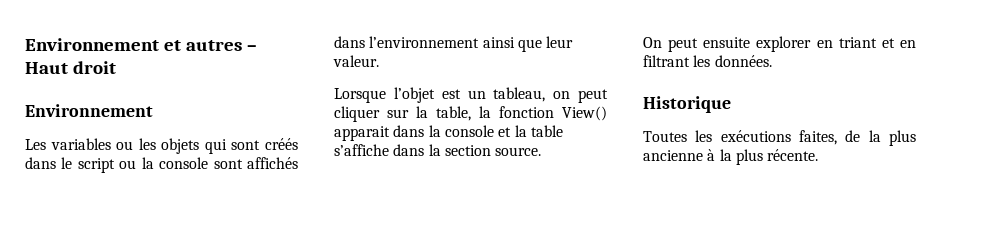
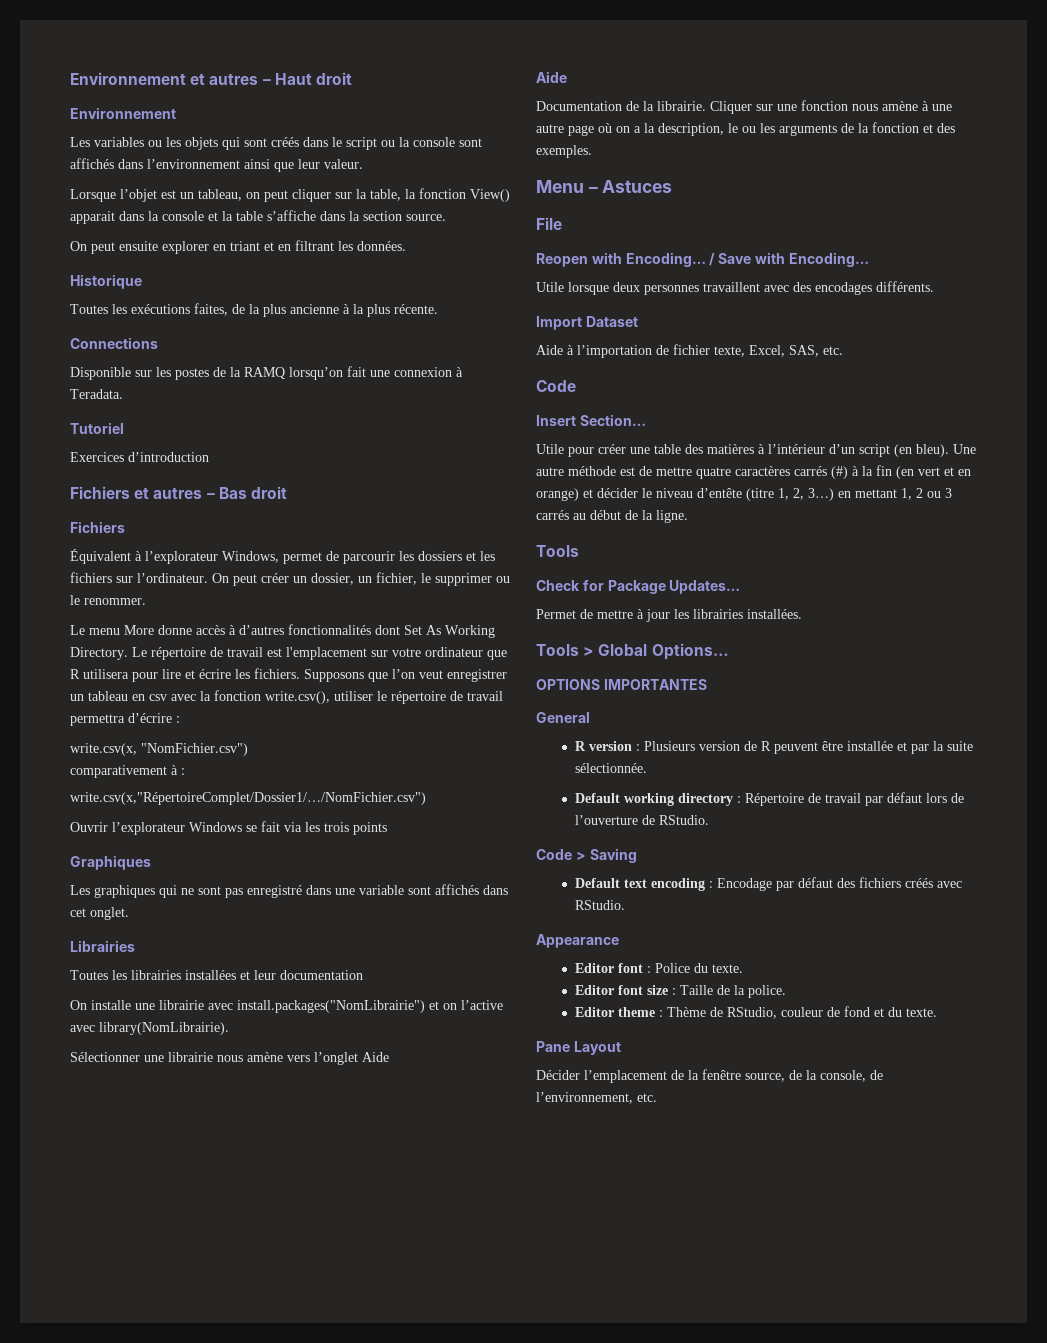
+ Connections
+ Disponible sur les postes de la RAMQ lorsqu’on fait une connexion à Teradata.
+ Tutoriel
+ Exercices d’introduction
+ Fichiers et autres – Bas droit
+ Fichiers
+ Équivalent à l’explorateur Windows, permet de parcourir les dossiers et les fichiers sur l’ordinateur. On peut créer un dossier, un fichier, le supprimer ou le renommer.
+ Le menu More donne accès à d’autres fonctionnalités dont Set As Working Directory. Le répertoire de travail est l'emplacement sur votre ordinateur que R utilisera pour lire et écrire les fichiers. Supposons que l’on veut enregistrer un tableau en csv avec la fonction write.csv(), utiliser le répertoire de travail permettra d’écrire :
+ write.csv(x, "NomFichier.csv")
+ comparativement à :
+ write.csv(x,"RépertoireComplet/Dossier1/…/NomFichier.csv")
+ Ouvrir l’explorateur Windows se fait via les trois points
+ Graphiques
+ Les graphiques qui ne sont pas enregistré dans une variable sont affichés dans cet onglet.
+ Librairies
+ Toutes les librairies installées et leur documentation
+ On installe une librairie avec install.packages("NomLibrairie") et on l’active avec library(NomLibrairie).
+ Sélectionner une librairie nous amène vers l’onglet Aide
+ Aide
+ Documentation de la librairie. Cliquer sur une fonction nous amène à une autre page où on a la description, le ou les arguments de la fonction et des exemples.
+ Menu – Astuces
+ File
+ Reopen with Encoding… / Save with Encoding…
+ Utile lorsque deux personnes travaillent avec des encodages différents.
+ Import Dataset
+ Aide à l’importation de fichier texte, Excel, SAS, etc.
+ Code
+ Insert Section…
+ Utile pour créer une table des matières à l’intérieur d’un script (en bleu). Une autre méthode est de mettre quatre caractères carrés (#) à la fin (en vert et en orange) et décider le niveau d’entête (titre 1, 2, 3…) en mettant 1, 2 ou 3 carrés au début de la ligne.
+ Tools
+ Check for Package Updates…
+ Permet de mettre à jour les librairies installées.
+ Tools > Global Options…
+ OPTIONS IMPORTANTES
+ General
+ R version : Plusieurs version de R peuvent être installée et par la suite sélectionnée.
+ Default working directory : Répertoire de travail par défaut lors de l’ouverture de RStudio.
+ Code > Saving
+ Default text encoding : Encodage par défaut des fichiers créés avec RStudio.
+ Appearance
+ Editor font : Police du texte.
+ Editor font size : Taille de la police.
+ Editor theme : Thème de RStudio, couleur de fond et du texte.
+ Pane Layout
+ Décider l’emplacement de la fenêtre source, de la console, de l’environnement, etc.

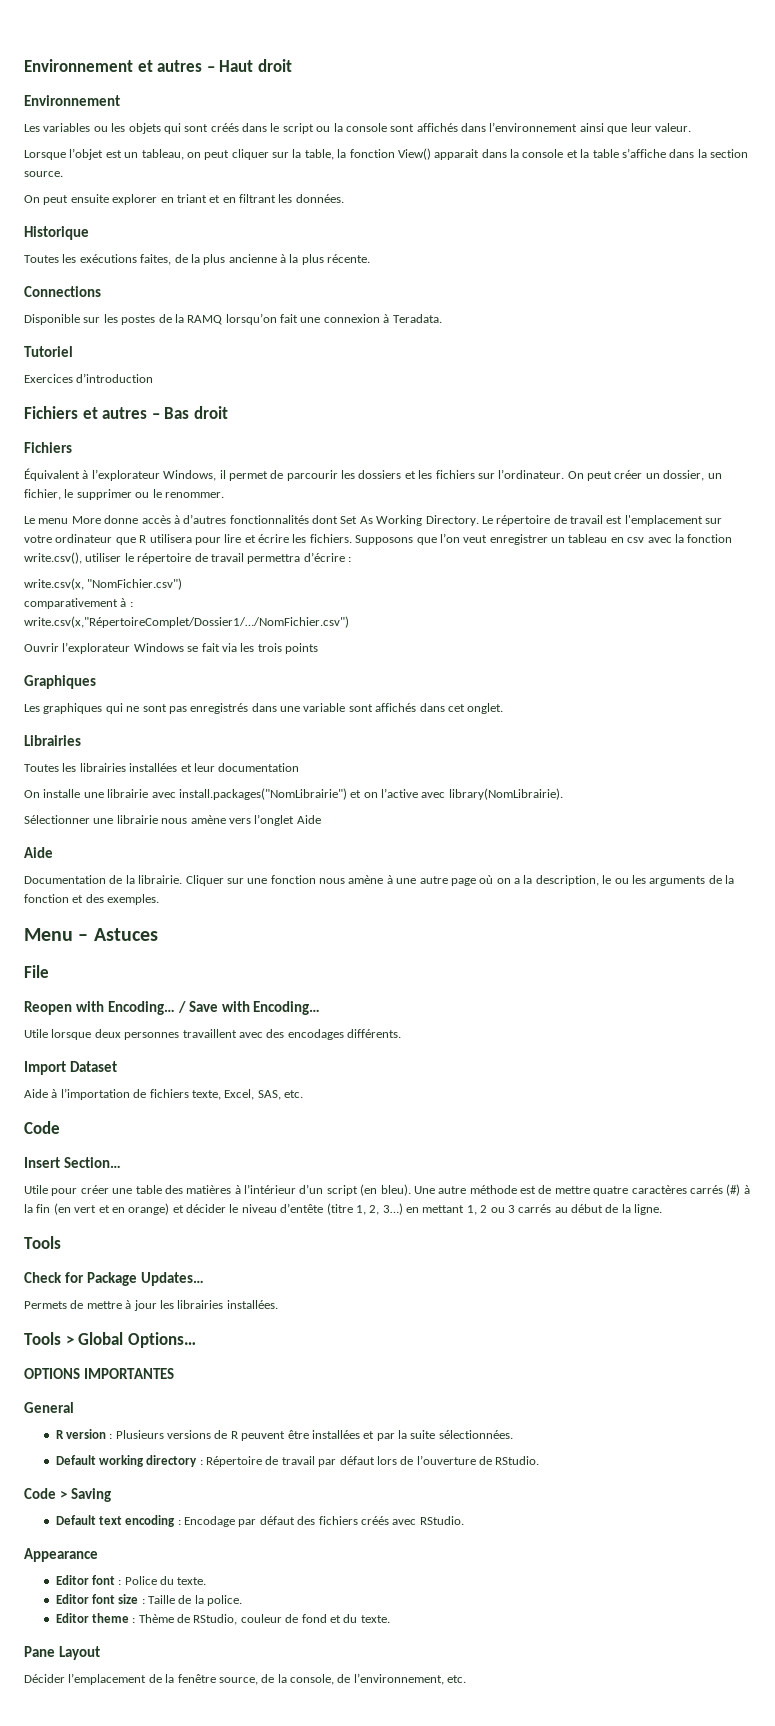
- Équivalent à l’explorateur Windows, permet de parcourir les dossiers et les fichiers sur l’ordinateur.
+ Équivalent à l’explorateur Windows, il permet de parcourir les dossiers et les fichiers sur l’ordinateur.
- Les graphiques qui ne sont pas enregistré dans une variable sont affichés dans cet onglet.
+ Les graphiques qui ne sont pas enregistrés dans une variable sont affichés dans cet onglet.
- Aide à l’importation de fichier texte, Excel, SAS, etc.
+ Aide à l’importation de fichiers texte, Excel, SAS, etc.
- Permet de mettre à jour les librairies installées.
+ Permets de mettre à jour les librairies installées.
- R version : Plusieurs version de R peuvent être installée et par la suite sélectionnée.
+ R version : Plusieurs versions de R peuvent être installées et par la suite sélectionnées.

